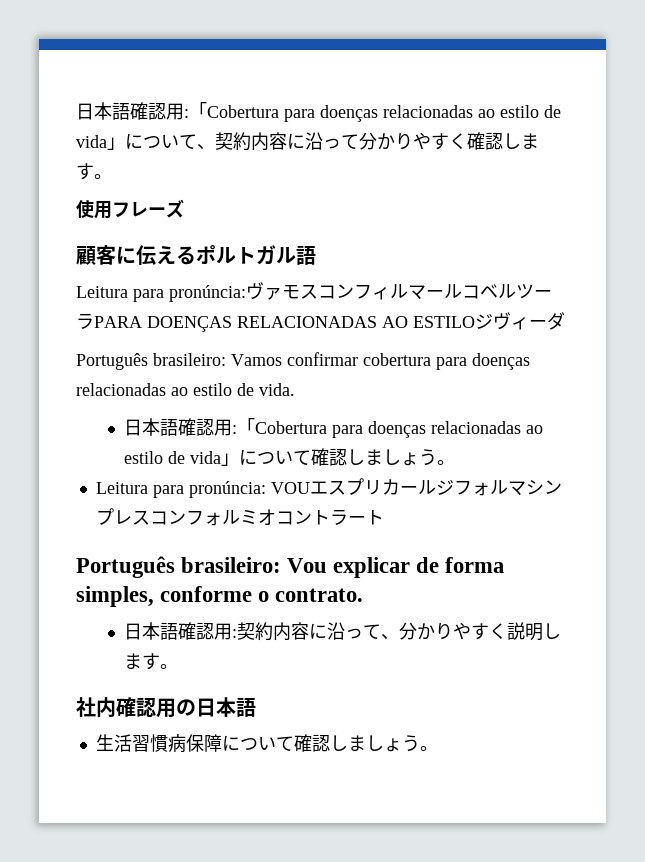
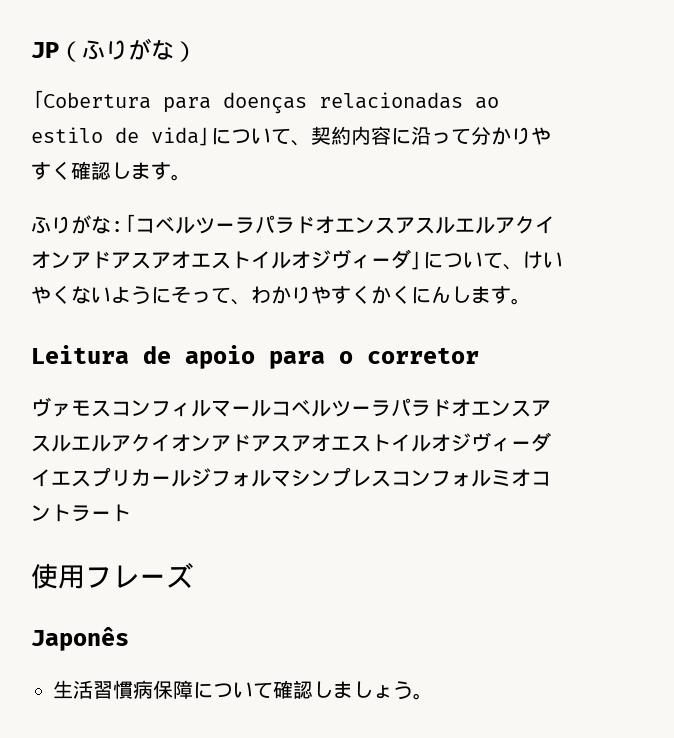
- 日本語確認用:「Cobertura para doenças relacionadas ao estilo de vida」について、契約内容に沿って分かりやすく確認します。
+ JP（ふりがな）
+ 「Cobertura para doenças relacionadas ao estilo de vida」について、契約内容に沿って分かりやすく確認します。
- 使用フレーズ
- 顧客に伝えるポルトガル語
- Leitura para pronúncia:ヴァモスコンフィルマールコベルツーラPARA DOENÇAS RELACIONADAS AO ESTILOジヴィーダ
- Português brasileiro: Vamos confirmar cobertura para doenças relacionadas ao estilo de vida.
- 日本語確認用:「Cobertura para doenças relacionadas ao estilo de vida」について確認しましょう。
- Leitura para pronúncia: VOUエスプリカールジフォルマシンプレスコンフォルミオコントラート
+ ふりがな:「コベルツーラパラドオエンスアスルエルアクイオンアドアスアオエストイルオジヴィーダ」について、けいやくないようにそって、わかりやすくかくにんします。
+ Leitura de apoio para o corretor
+ ヴァモスコンフィルマールコベルツーラパラドオエンスアスルエルアクイオンアドアスアオエストイルオジヴィーダイエスプリカールジフォルマシンプレスコンフォルミオコントラート
- Português brasileiro: Vou explicar de forma simples, conforme o contrato.
- 日本語確認用:契約内容に沿って、分かりやすく説明します。
- 社内確認用の日本語
+ 使用フレーズ
+ Japonês

